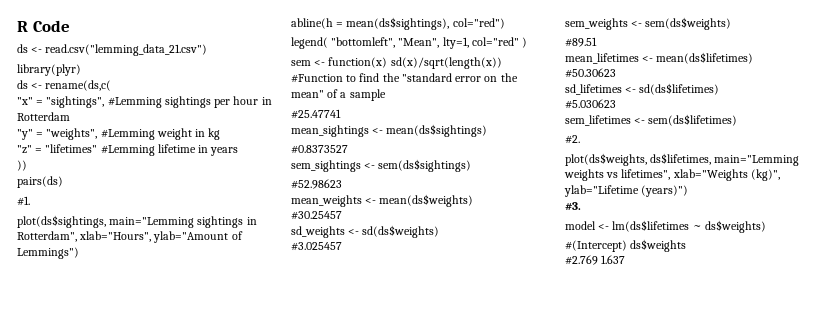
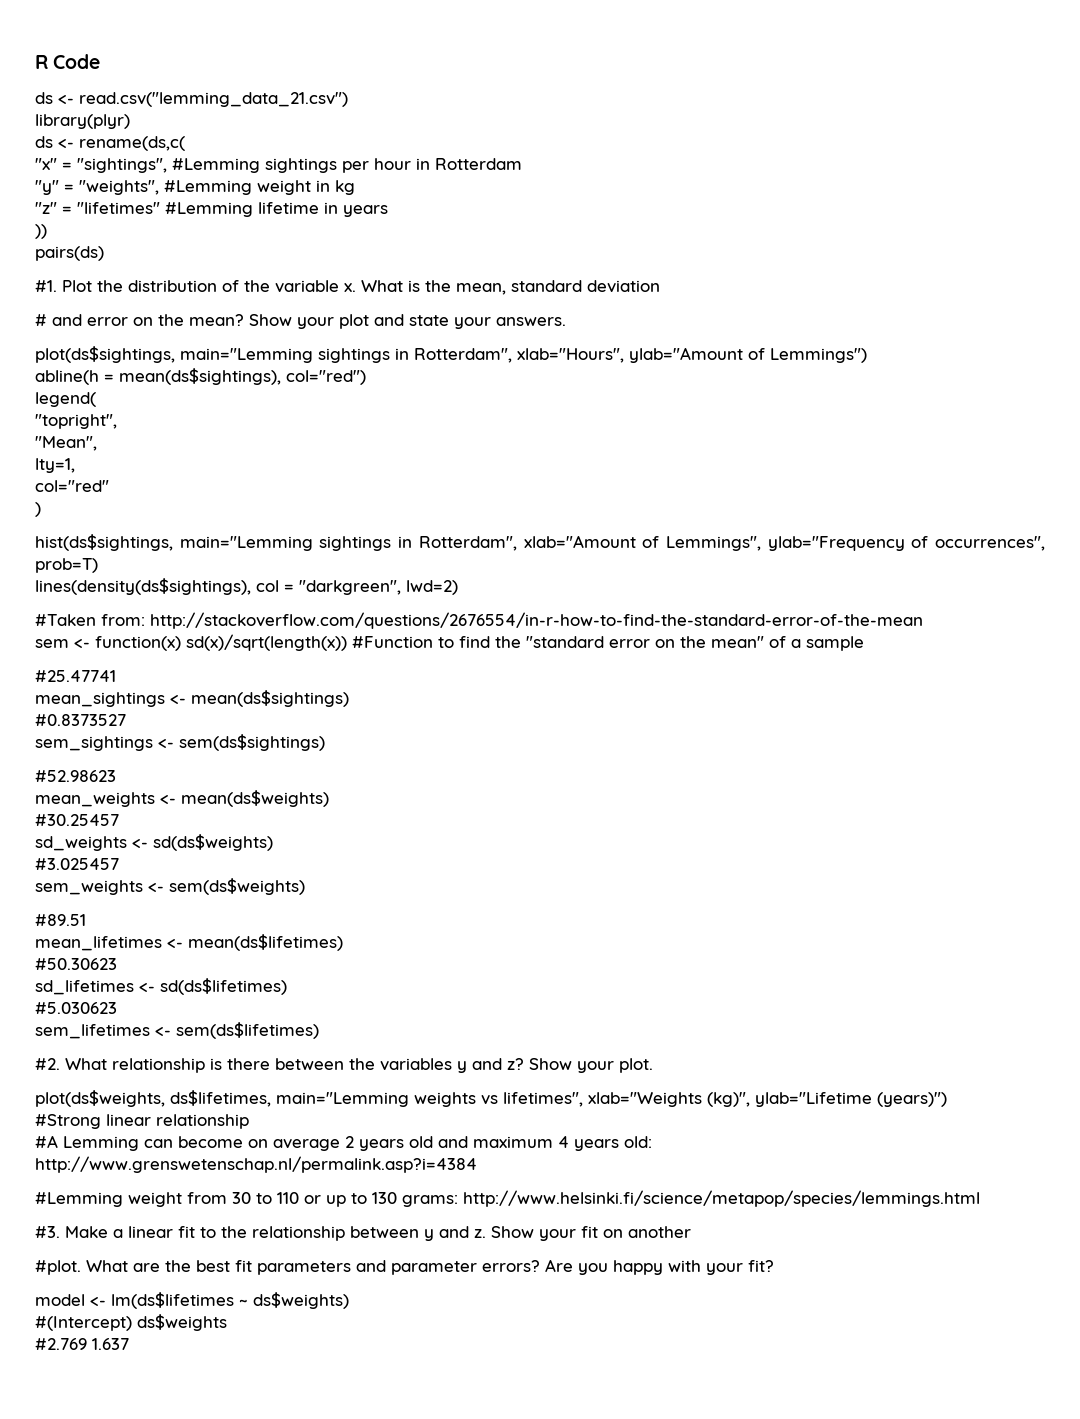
+ Plot the distribution of the variable x. What is the mean, standard deviation
+ # and error on the mean? Show your plot and state your answers.
- legend( "bottomleft", "Mean", lty=1, col="red" )
+ legend(
+ "topright",
+ "Mean",
+ lty=1,
+ col="red"
+ )
+ hist(ds$sightings, main="Lemming sightings in Rotterdam", xlab="Amount of Lemmings", ylab="Frequency of occurrences", prob=T)
+ lines(density(ds$sightings), col = "darkgreen", lwd=2)
+ #Taken from: http://stackoverflow.com/questions/2676554/in-r-how-to-find-the-standard-error-of-the-mean
+ What relationship is there between the variables y and z? Show your plot.
- #3.
+ #Strong linear relationship
+ #A Lemming can become on average 2 years old and maximum 4 years old: http://www.grenswetenschap.nl/permalink.asp?i=4384
+ #Lemming weight from 30 to 110 or up to 130 grams: http://www.helsinki.fi/science/metapop/species/lemmings.html
+ #3. Make a linear fit to the relationship between y and z. Show your fit on another
+ #plot. What are the best fit parameters and parameter errors? Are you happy with your fit?

